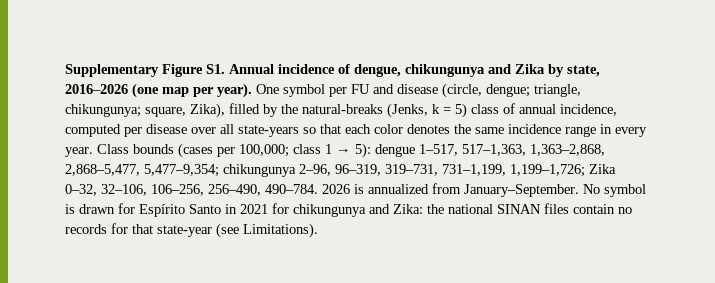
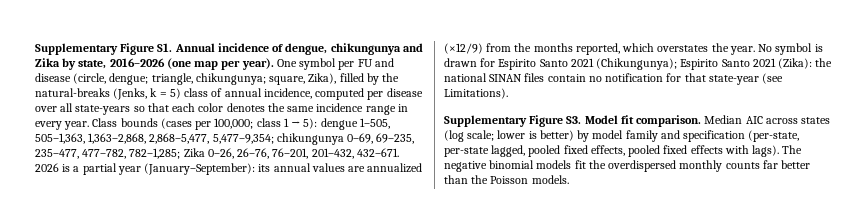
- Class bounds (cases per 100,000; class 1 → 5): dengue 1–517, 517–1,363, 1,363–2,868, 2,868–5,477, 5,477–9,354; chikungunya 2–96, 96–319, 319–731, 731–1,199, 1,199–1,726; Zika 0–32, 32–106, 106–256, 256–490, 490–784. 2026 is annualized from January–September.
+ Class bounds (cases per 100,000; class 1 → 5): dengue 1–505, 505–1,363, 1,363–2,868, 2,868–5,477, 5,477–9,354; chikungunya 0–69, 69–235, 235–477, 477–782, 782–1,285; Zika 0–26, 26–76, 76–201, 201–432, 432–671. 2026 is a partial year (January–September): its annual values are annualized (×12/9) from the months reported, which overstates the year.
- No symbol is drawn for Espírito Santo in 2021 for chikungunya and Zika: the national SINAN files contain no records for that state-year (see Limitations).
+ No symbol is drawn for Espirito Santo 2021 (Chikungunya); Espirito Santo 2021 (Zika): the national SINAN files contain no notification for that state-year (see Limitations).
+ Supplementary Figure S3. Model fit comparison. Median AIC across states (log scale; lower is better) by model family and specification (per-state, per-state lagged, pooled fixed effects, pooled fixed effects with lags). The negative binomial models fit the overdispersed monthly counts far better than the Poisson models.

